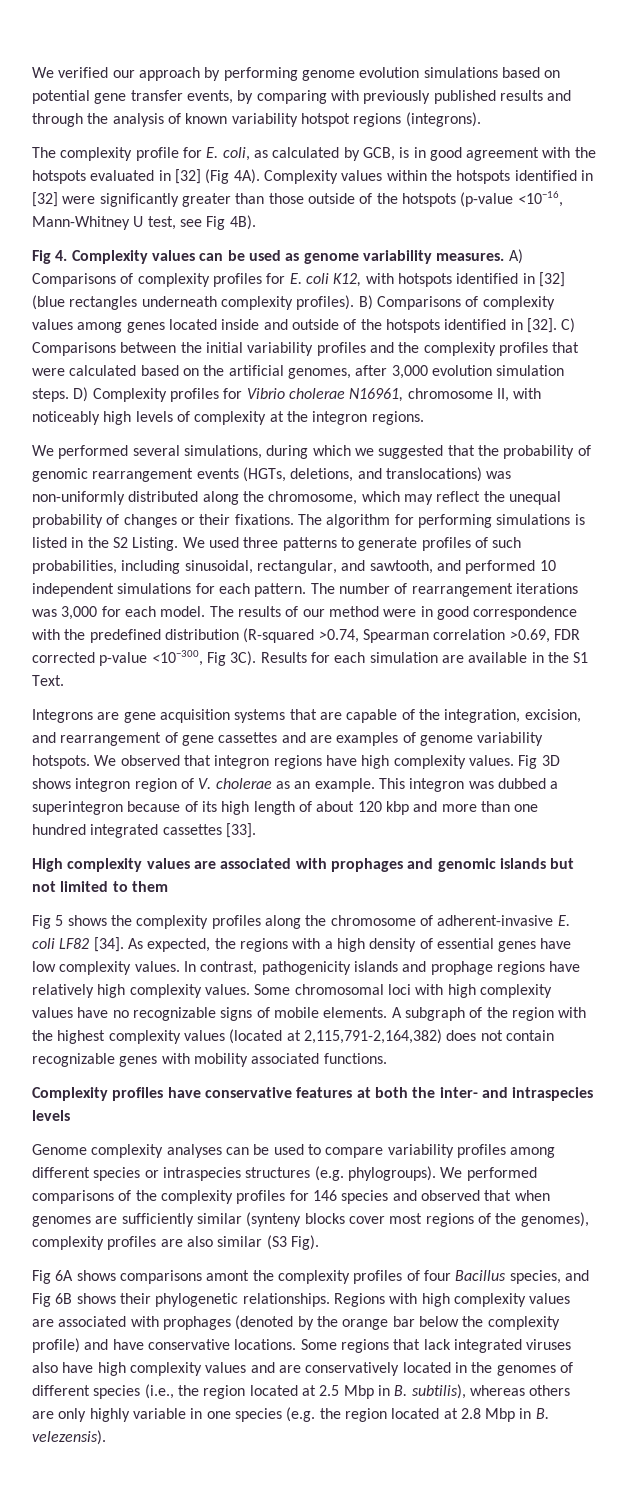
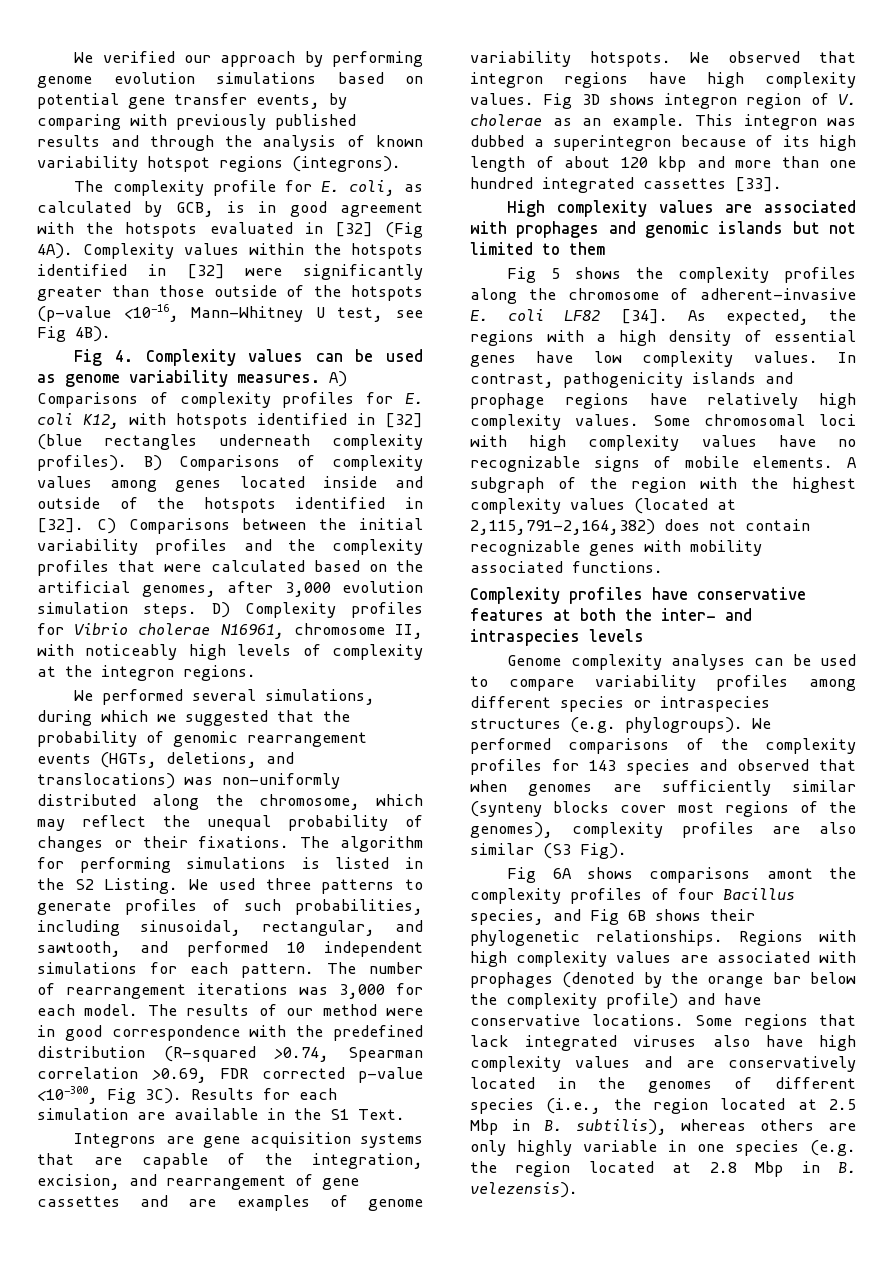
- We performed comparisons of the complexity profiles for 146 species and observed that when genomes are sufficiently similar (synteny blocks cover most regions of the genomes), complexity profiles are also similar (S3 Fig).
+ We performed comparisons of the complexity profiles for 143 species and observed that when genomes are sufficiently similar (synteny blocks cover most regions of the genomes), complexity profiles are also similar (S3 Fig).

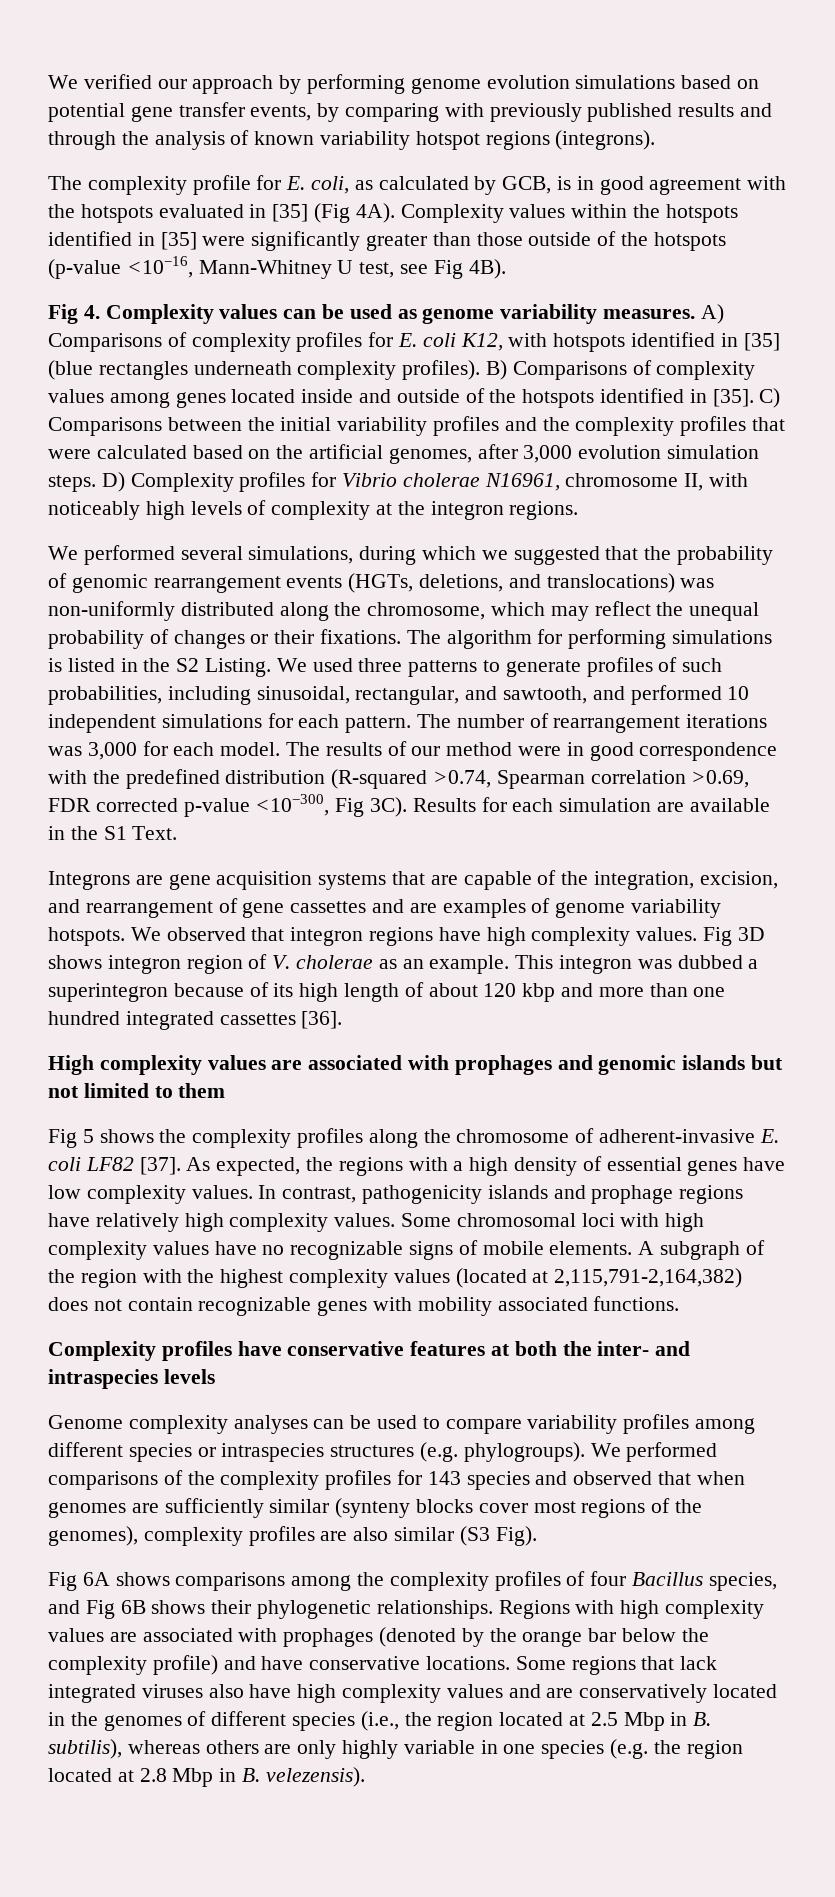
- The complexity profile for E. coli, as calculated by GCB, is in good agreement with the hotspots evaluated in [32] (Fig 4A).
+ The complexity profile for E. coli, as calculated by GCB, is in good agreement with the hotspots evaluated in [35] (Fig 4A).
- Complexity values within the hotspots identified in [32] were significantly greater than those outside of the hotspots (p-value <10−16, Mann-Whitney U test, see Fig 4B).
+ Complexity values within the hotspots identified in [35] were significantly greater than those outside of the hotspots (p-value <10−16, Mann-Whitney U test, see Fig 4B).
- A) Comparisons of complexity profiles for E. coli K12, with hotspots identified in [32] (blue rectangles underneath complexity profiles).
+ A) Comparisons of complexity profiles for E. coli K12, with hotspots identified in [35] (blue rectangles underneath complexity profiles).
- B) Comparisons of complexity values among genes located inside and outside of the hotspots identified in [32].
+ B) Comparisons of complexity values among genes located inside and outside of the hotspots identified in [35].
- This integron was dubbed a superintegron because of its high length of about 120 kbp and more than one hundred integrated cassettes [33].
+ This integron was dubbed a superintegron because of its high length of about 120 kbp and more than one hundred integrated cassettes [36].
- Fig 5 shows the complexity profiles along the chromosome of adherent-invasive E. coli LF82 [34].
+ Fig 5 shows the complexity profiles along the chromosome of adherent-invasive E. coli LF82 [37].
- Fig 6A shows comparisons amont the complexity profiles of four Bacillus species, and Fig 6B shows their phylogenetic relationships.
+ Fig 6A shows comparisons among the complexity profiles of four Bacillus species, and Fig 6B shows their phylogenetic relationships.

